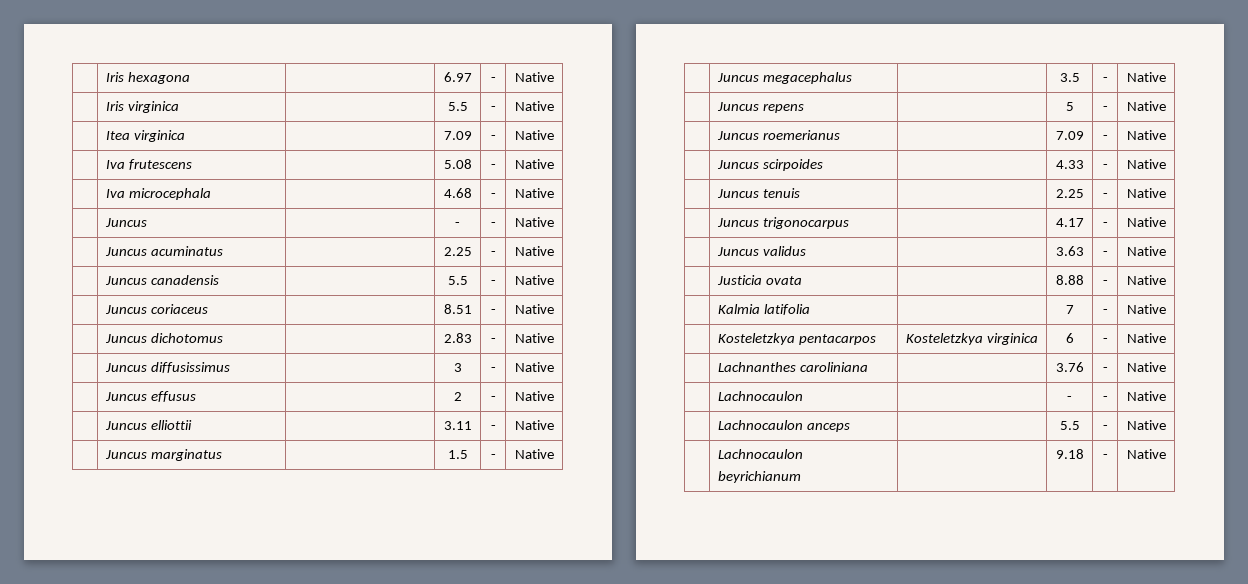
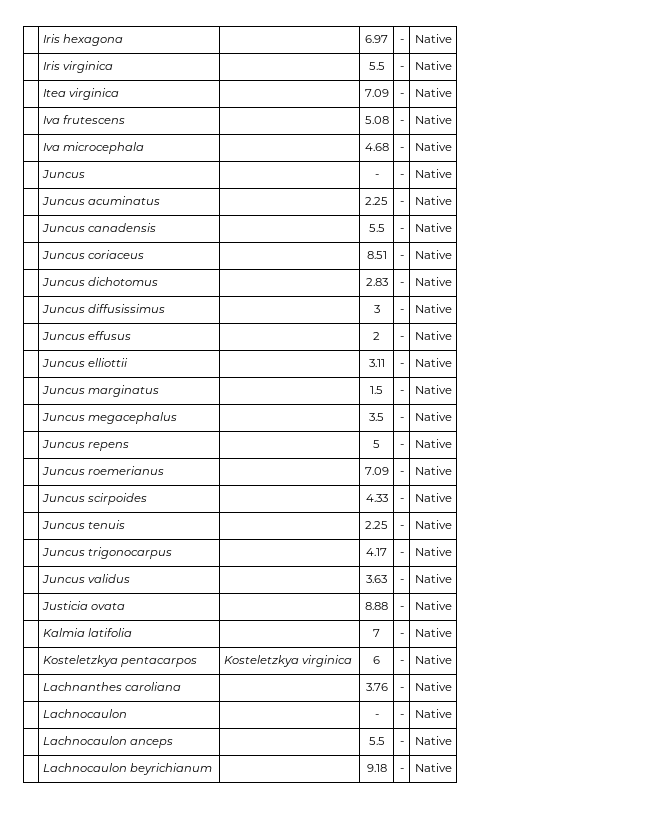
- | Lachnanthes caroliniana | | 3.76 | - | Native
+ | Lachnanthes caroliana | | 3.76 | - | Native

